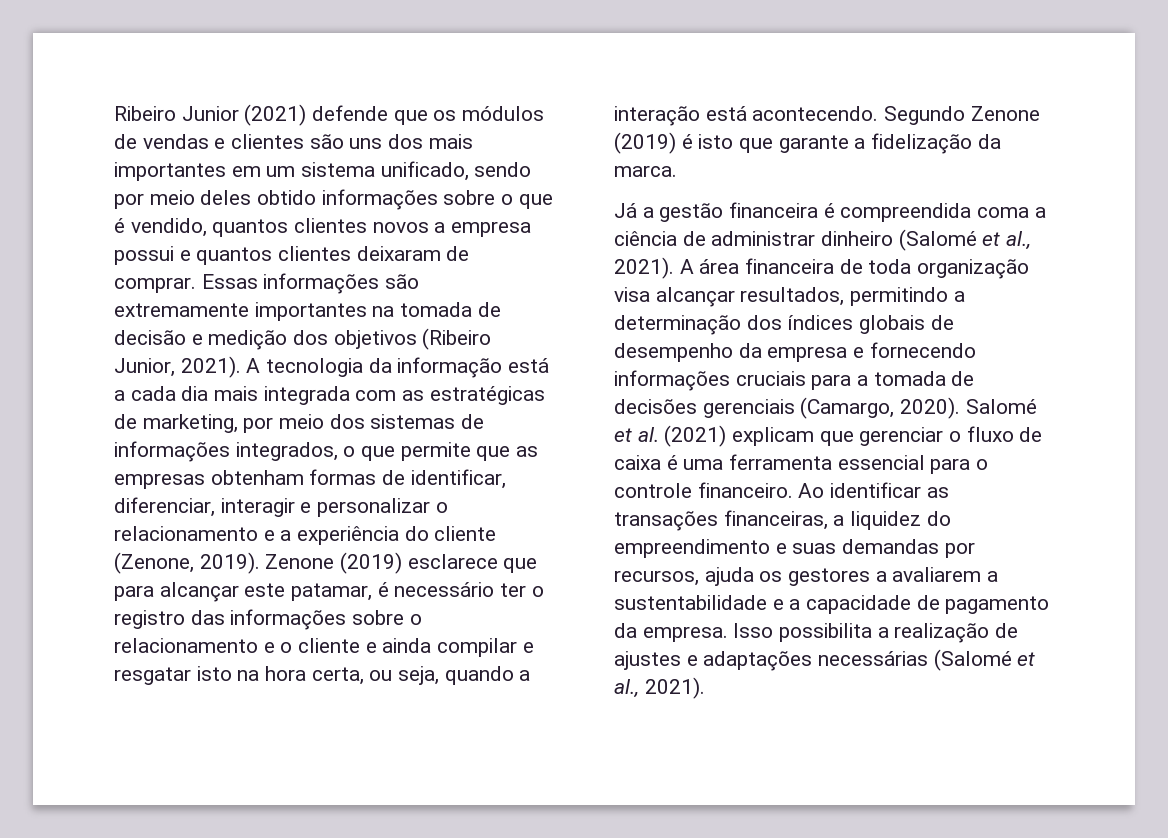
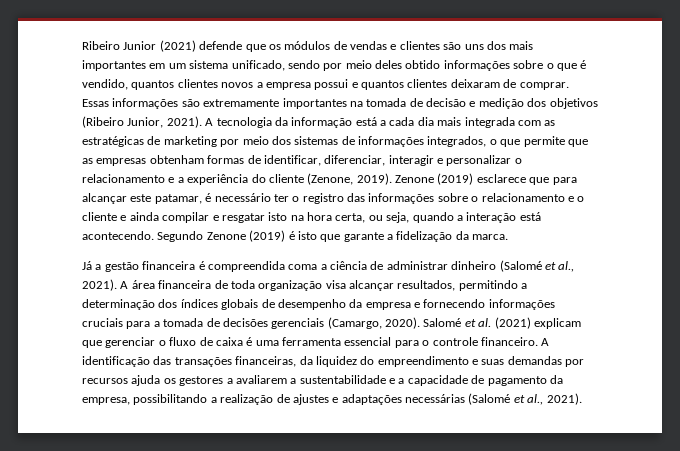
- A tecnologia da informação está a cada dia mais integrada com as estratégicas de marketing, por meio dos sistemas de informações integrados, o que permite que as empresas obtenham formas de identificar, diferenciar, interagir e personalizar o relacionamento e a experiência do cliente (Zenone, 2019).
+ A tecnologia da informação está a cada dia mais integrada com as estratégicas de marketing por meio dos sistemas de informações integrados, o que permite que as empresas obtenham formas de identificar, diferenciar, interagir e personalizar o relacionamento e a experiência do cliente (Zenone, 2019).
- Ao identificar as transações financeiras, a liquidez do empreendimento e suas demandas por recursos, ajuda os gestores a avaliarem a sustentabilidade e a capacidade de pagamento da empresa. Isso possibilita a realização de ajustes e adaptações necessárias (Salomé et al., 2021).
+ A identificação das transações financeiras, da liquidez do empreendimento e suas demandas por recursos ajuda os gestores a avaliarem a sustentabilidade e a capacidade de pagamento da empresa, possibilitando a realização de ajustes e adaptações necessárias (Salomé et al., 2021).

